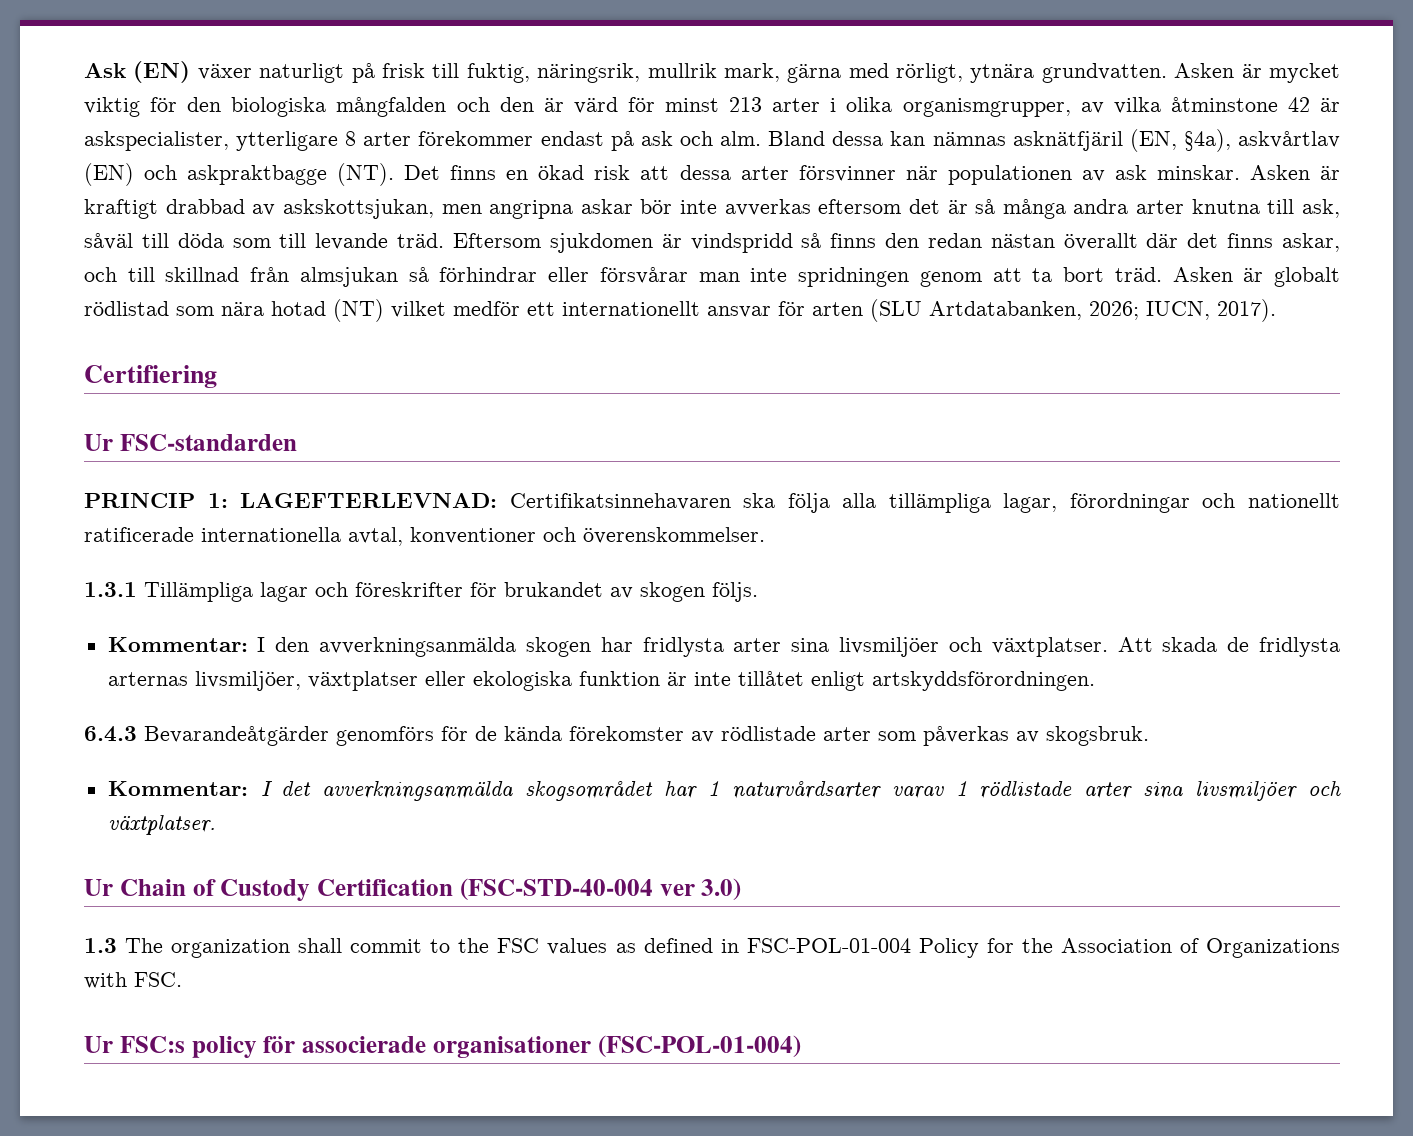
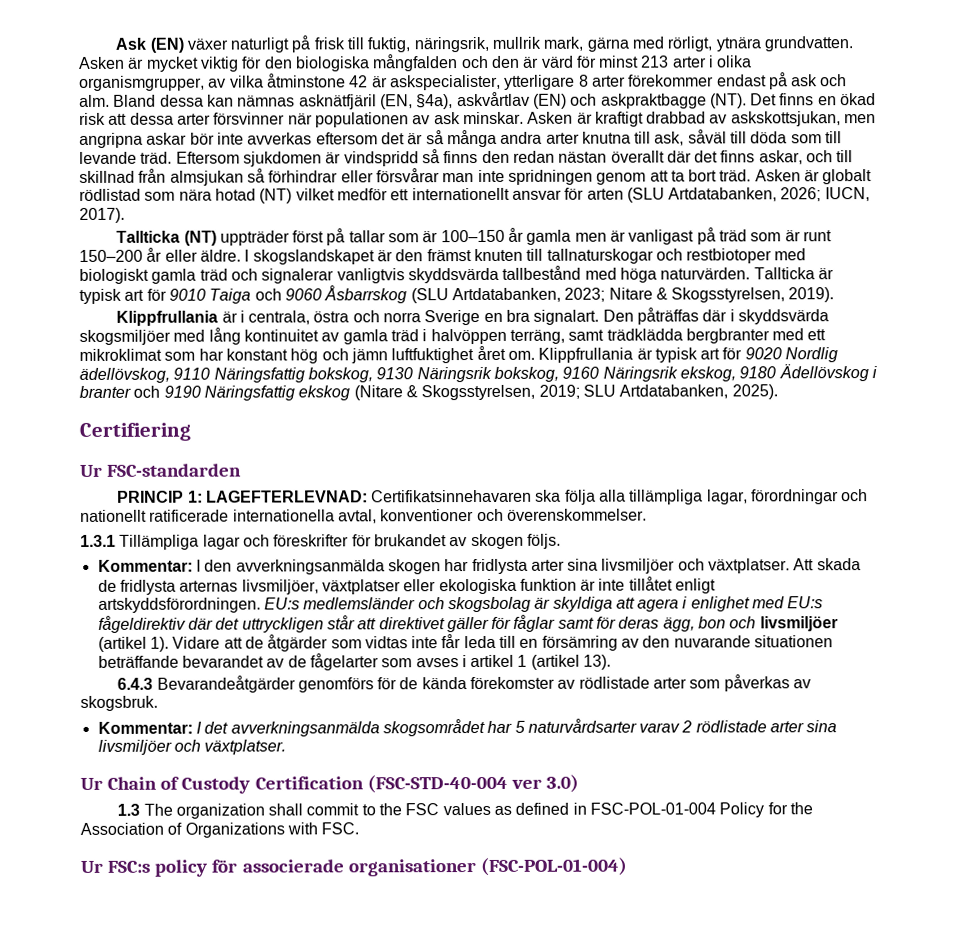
+ Tallticka (NT) uppträder först på tallar som är 100–150 år gamla men är vanligast på träd som är runt 150–200 år eller äldre. I skogslandskapet är den främst knuten till tallnaturskogar och restbiotoper med biologiskt gamla träd och signalerar vanligtvis skyddsvärda tallbestånd med höga naturvärden. Tallticka är typisk art för 9010 Taiga och 9060 Åsbarrskog (SLU Artdatabanken, 2023; Nitare & Skogsstyrelsen, 2019).
+ Klippfrullania är i centrala, östra och norra Sverige en bra signalart. Den påträffas där i skyddsvärda skogsmiljöer med lång kontinuitet av gamla träd i halvöppen terräng, samt trädklädda bergbranter med ett mikroklimat som har konstant hög och jämn luftfuktighet året om. Klippfrullania är typisk art för 9020 Nordlig ädellövskog, 9110 Näringsfattig bokskog, 9130 Näringsrik bokskog, 9160 Näringsrik ekskog, 9180 Ädellövskog i branter och 9190 Näringsfattig ekskog (Nitare & Skogsstyrelsen, 2019; SLU Artdatabanken, 2025).
+ EU:s medlemsländer och skogsbolag är skyldiga att agera i enlighet med EU:s fågeldirektiv där det uttryckligen står att direktivet gäller för fåglar samt för deras ägg, bon och livsmiljöer (artikel 1). Vidare att de åtgärder som vidtas inte får leda till en försämring av den nuvarande situationen beträffande bevarandet av de fågelarter som avses i artikel 1 (artikel 13).
- Kommentar: I det avverkningsanmälda skogsområdet har 1 naturvårdsarter varav 1 rödlistade arter sina livsmiljöer och växtplatser.
+ Kommentar: I det avverkningsanmälda skogsområdet har 5 naturvårdsarter varav 2 rödlistade arter sina livsmiljöer och växtplatser.

